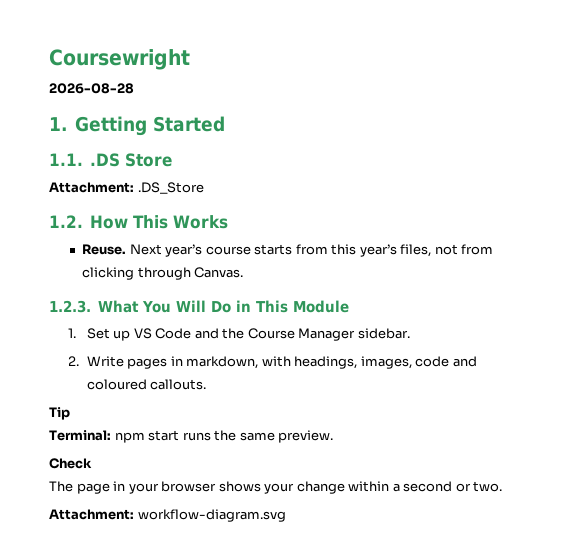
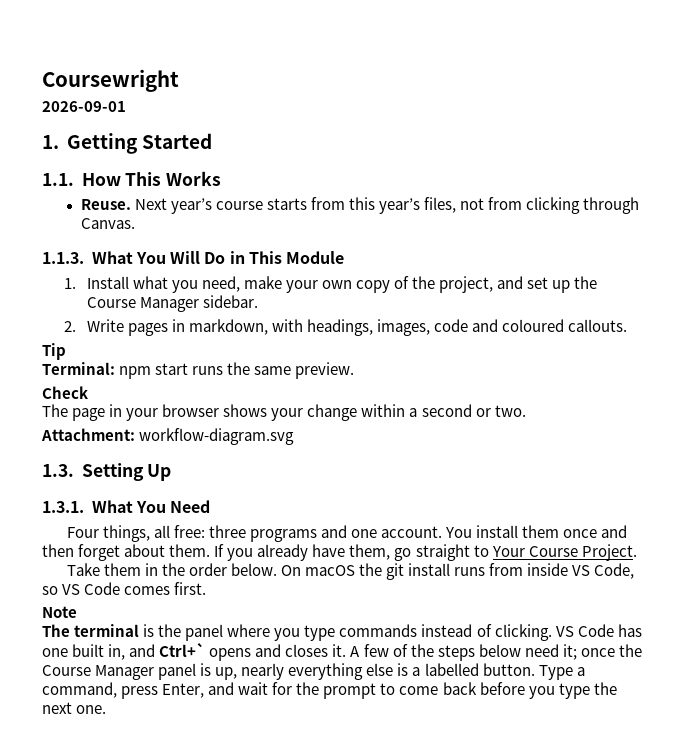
- 2026-08-28
+ 2026-09-01
- 1.1. .DS Store
- Attachment: .DS_Store
- 1.2. How This Works
+ 1.1. How This Works
- 1.2.3. What You Will Do in This Module
+ 1.1.3. What You Will Do in This Module
- 1. Set up VS Code and the Course Manager sidebar.
+ 1. Install what you need, make your own copy of the project, and set up the Course Manager sidebar.
+ 1.3. Setting Up
+ 1.3.1. What You Need
+ Four things, all free: three programs and one account. You install them once and then forget about them. If you already have them, go straight to Your Course Project.
+ Take them in the order below. On macOS the git install runs from inside VS Code, so VS Code comes first.
+ Note
+ The terminal is the panel where you type commands instead of clicking. VS Code has one built in, and Ctrl+` opens and closes it. A few of the steps below need it; once the Course Manager panel is up, nearly everything else is a labelled button. Type a command, press Enter, and wait for the prompt to come back before you type the next one.

